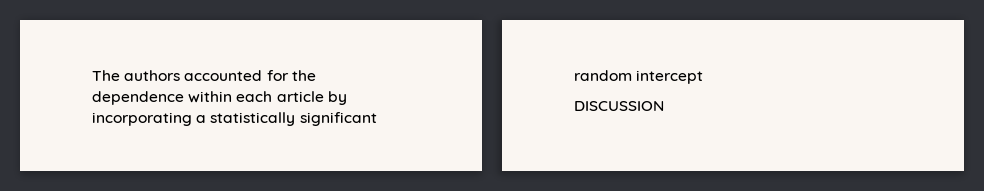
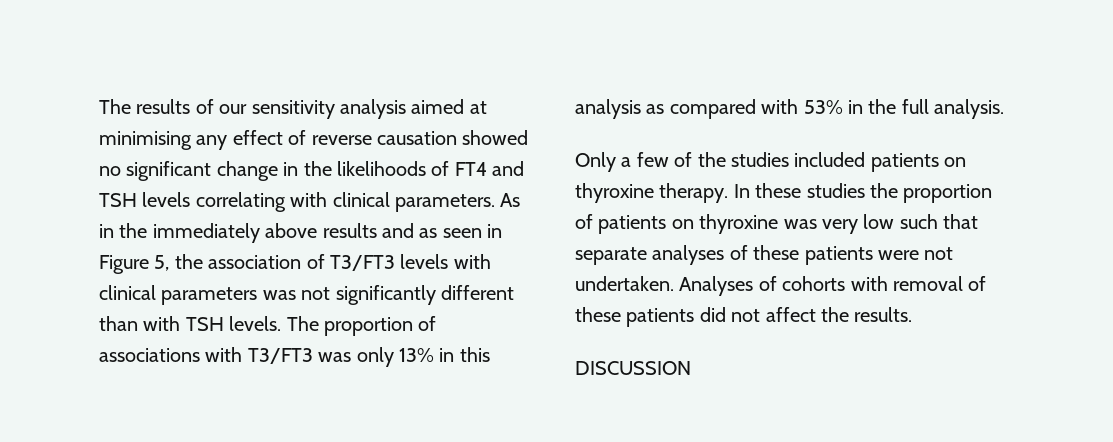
- The authors accounted for the dependence within each article by incorporating a statistically significant random intercept
+ The results of our sensitivity analysis aimed at minimising any effect of reverse causation showed no significant change in the likelihoods of FT4 and TSH levels correlating with clinical parameters. As in the immediately above results and as seen in Figure 5, the association of T3/FT3 levels with clinical parameters was not significantly different than with TSH levels. The proportion of associations with T3/FT3 was only 13% in this analysis as compared with 53% in the full analysis.
+ Only a few of the studies included patients on thyroxine therapy. In these studies the proportion of patients on thyroxine was very low such that separate analyses of these patients were not undertaken. Analyses of cohorts with removal of these patients did not affect the results.

